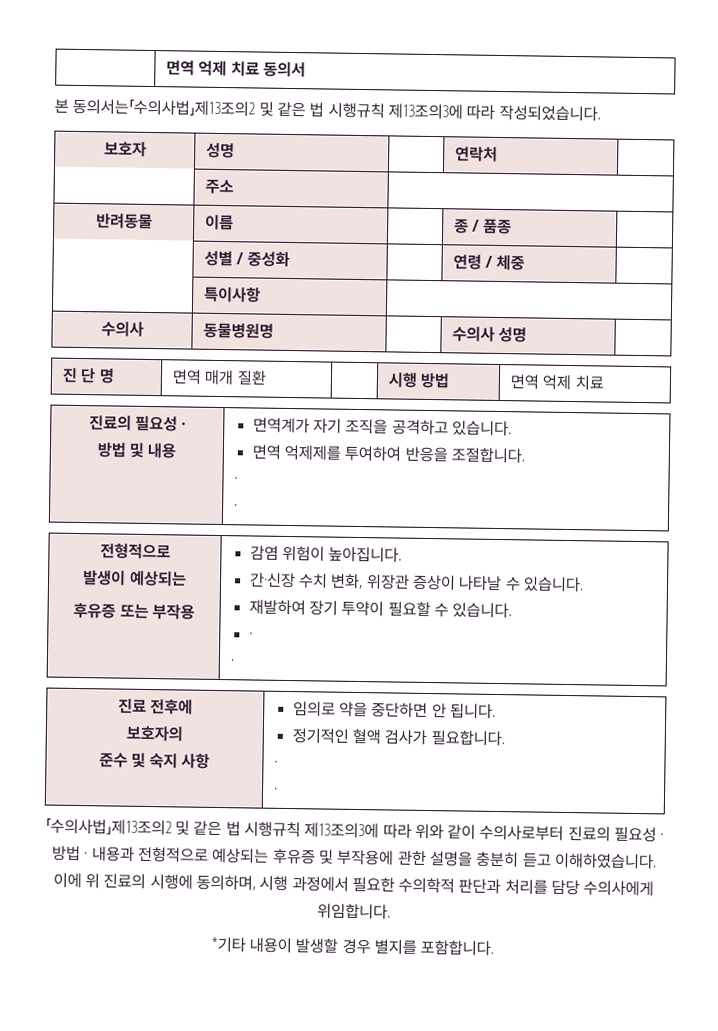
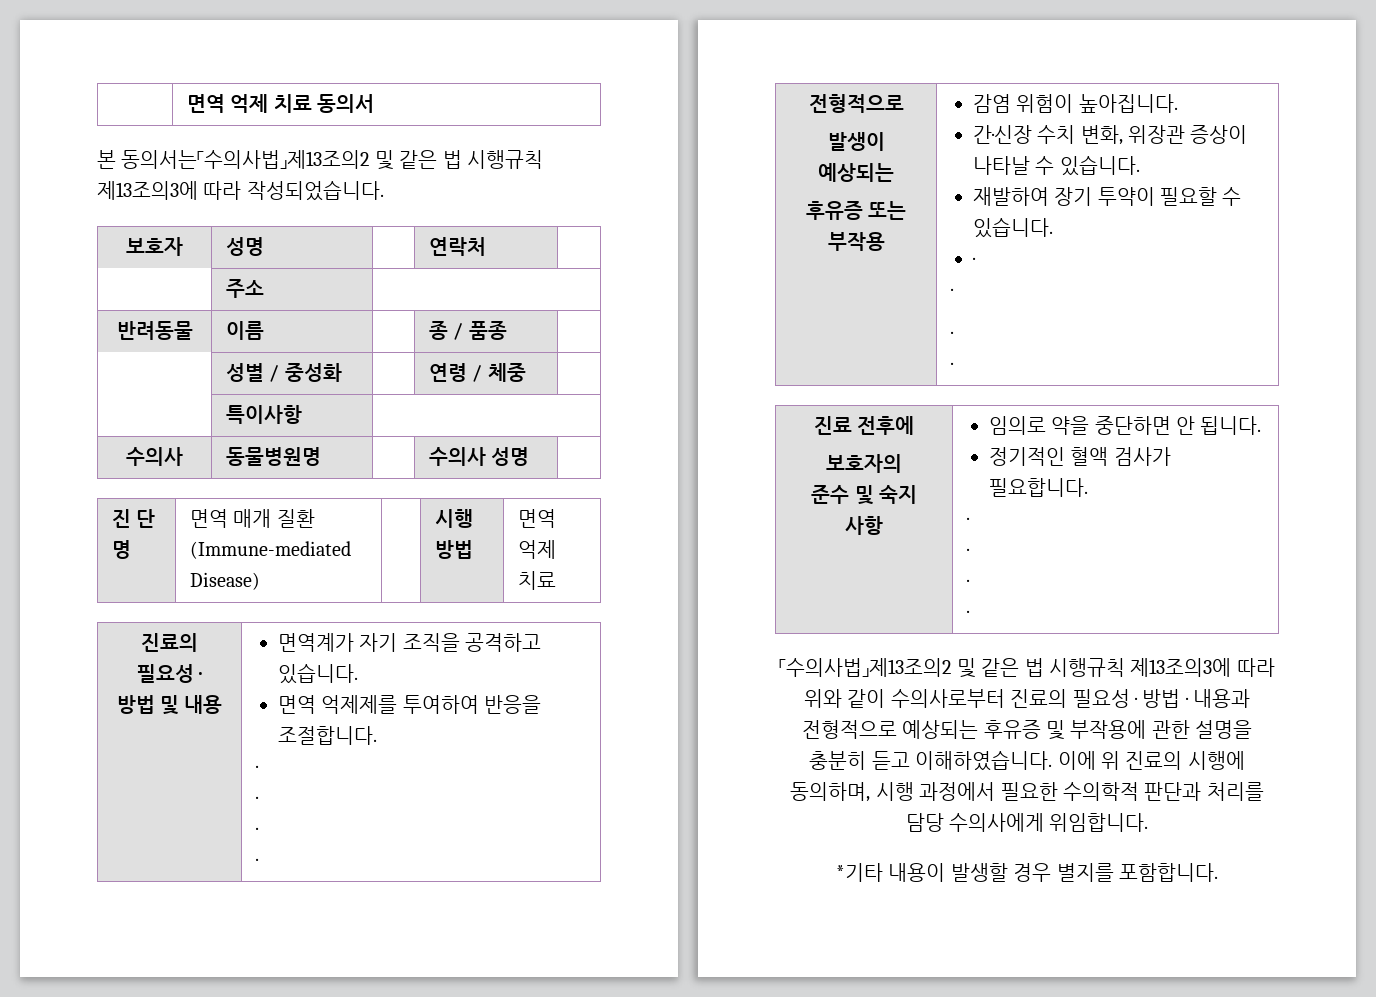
- 진 단 명 | 면역 매개 질환 | | 시행 방법 | 면역 억제 치료
+ 진 단 명 | 면역 매개 질환 (Immune-mediated Disease) | | 시행 방법 | 면역 억제 치료
  진료의 필요성 ·
  방법 및 내용 | 면역계가 자기 조직을 공격하고 있습니다.
  면역 억제제를 투여하여 반응을 조절합니다.
+ ·
+ ·
  ·
  ·
  전형적으로
  발생이 예상되는
  후유증 또는 부작용 | 감염 위험이 높아집니다.
  간·신장 수치 변화, 위장관 증상이 나타날 수 있습니다.
  재발하여 장기 투약이 필요할 수 있습니다.
+ ·
+ ·
  진료 전후에
  보호자의
  준수 및 숙지 사항 | 임의로 약을 중단하면 안 됩니다.
  정기적인 혈액 검사가 필요합니다.
+ ·
+ ·

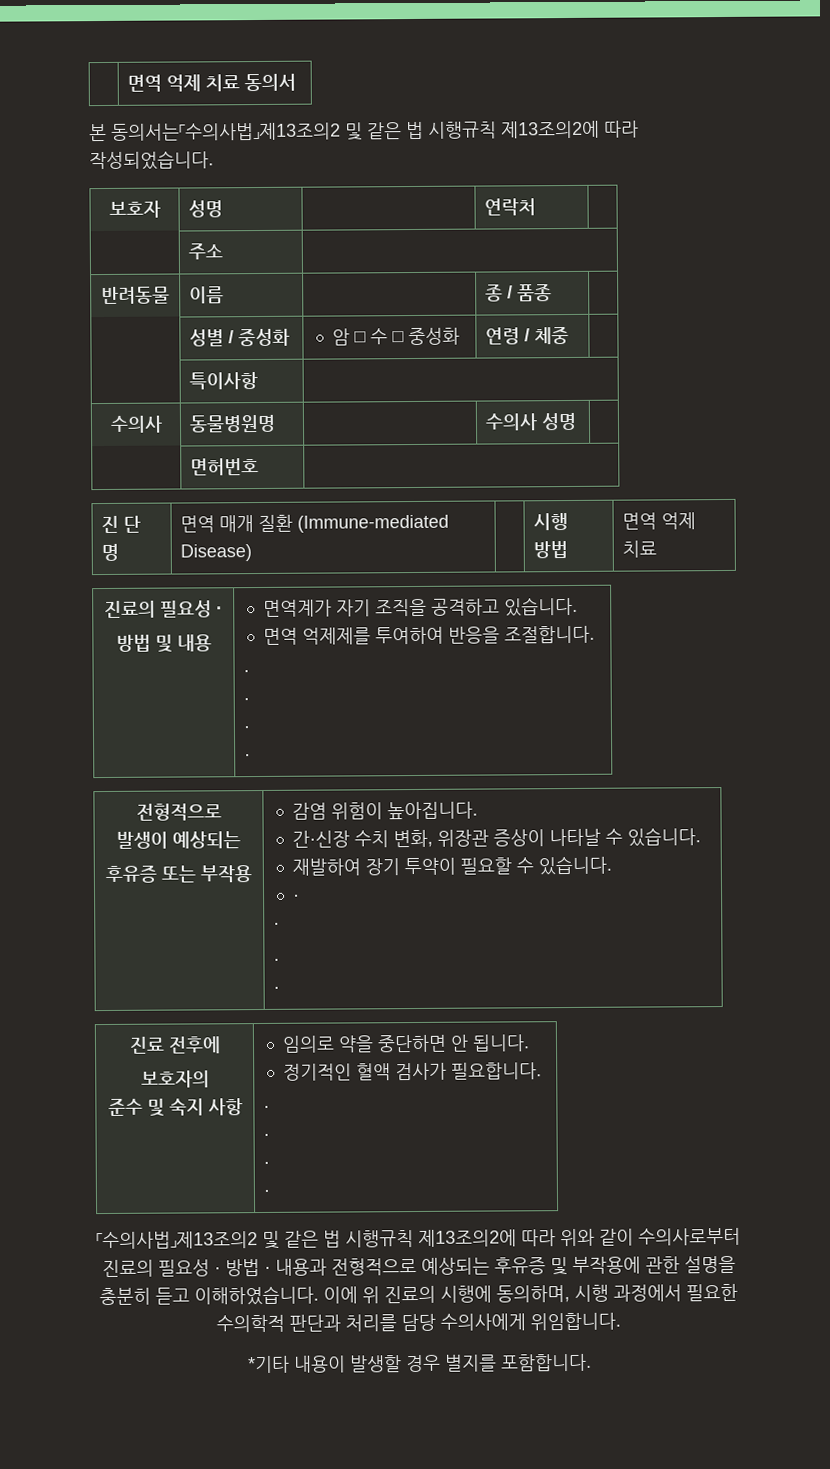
- 본 동의서는「수의사법」제13조의2 및 같은 법 시행규칙 제13조의3에 따라 작성되었습니다.
+ 본 동의서는「수의사법」제13조의2 및 같은 법 시행규칙 제13조의2에 따라 작성되었습니다.
- | 성별 / 중성화 | | 연령 / 체중 |
+ | 성별 / 중성화 | 암 □ 수 □ 중성화 | 연령 / 체중 |
+ | 면허번호 |
- 「수의사법」제13조의2 및 같은 법 시행규칙 제13조의3에 따라 위와 같이 수의사로부터 진료의 필요성 · 방법 · 내용과 전형적으로 예상되는 후유증 및 부작용에 관한 설명을 충분히 듣고 이해하였습니다.
+ 「수의사법」제13조의2 및 같은 법 시행규칙 제13조의2에 따라 위와 같이 수의사로부터 진료의 필요성 · 방법 · 내용과 전형적으로 예상되는 후유증 및 부작용에 관한 설명을 충분히 듣고 이해하였습니다.

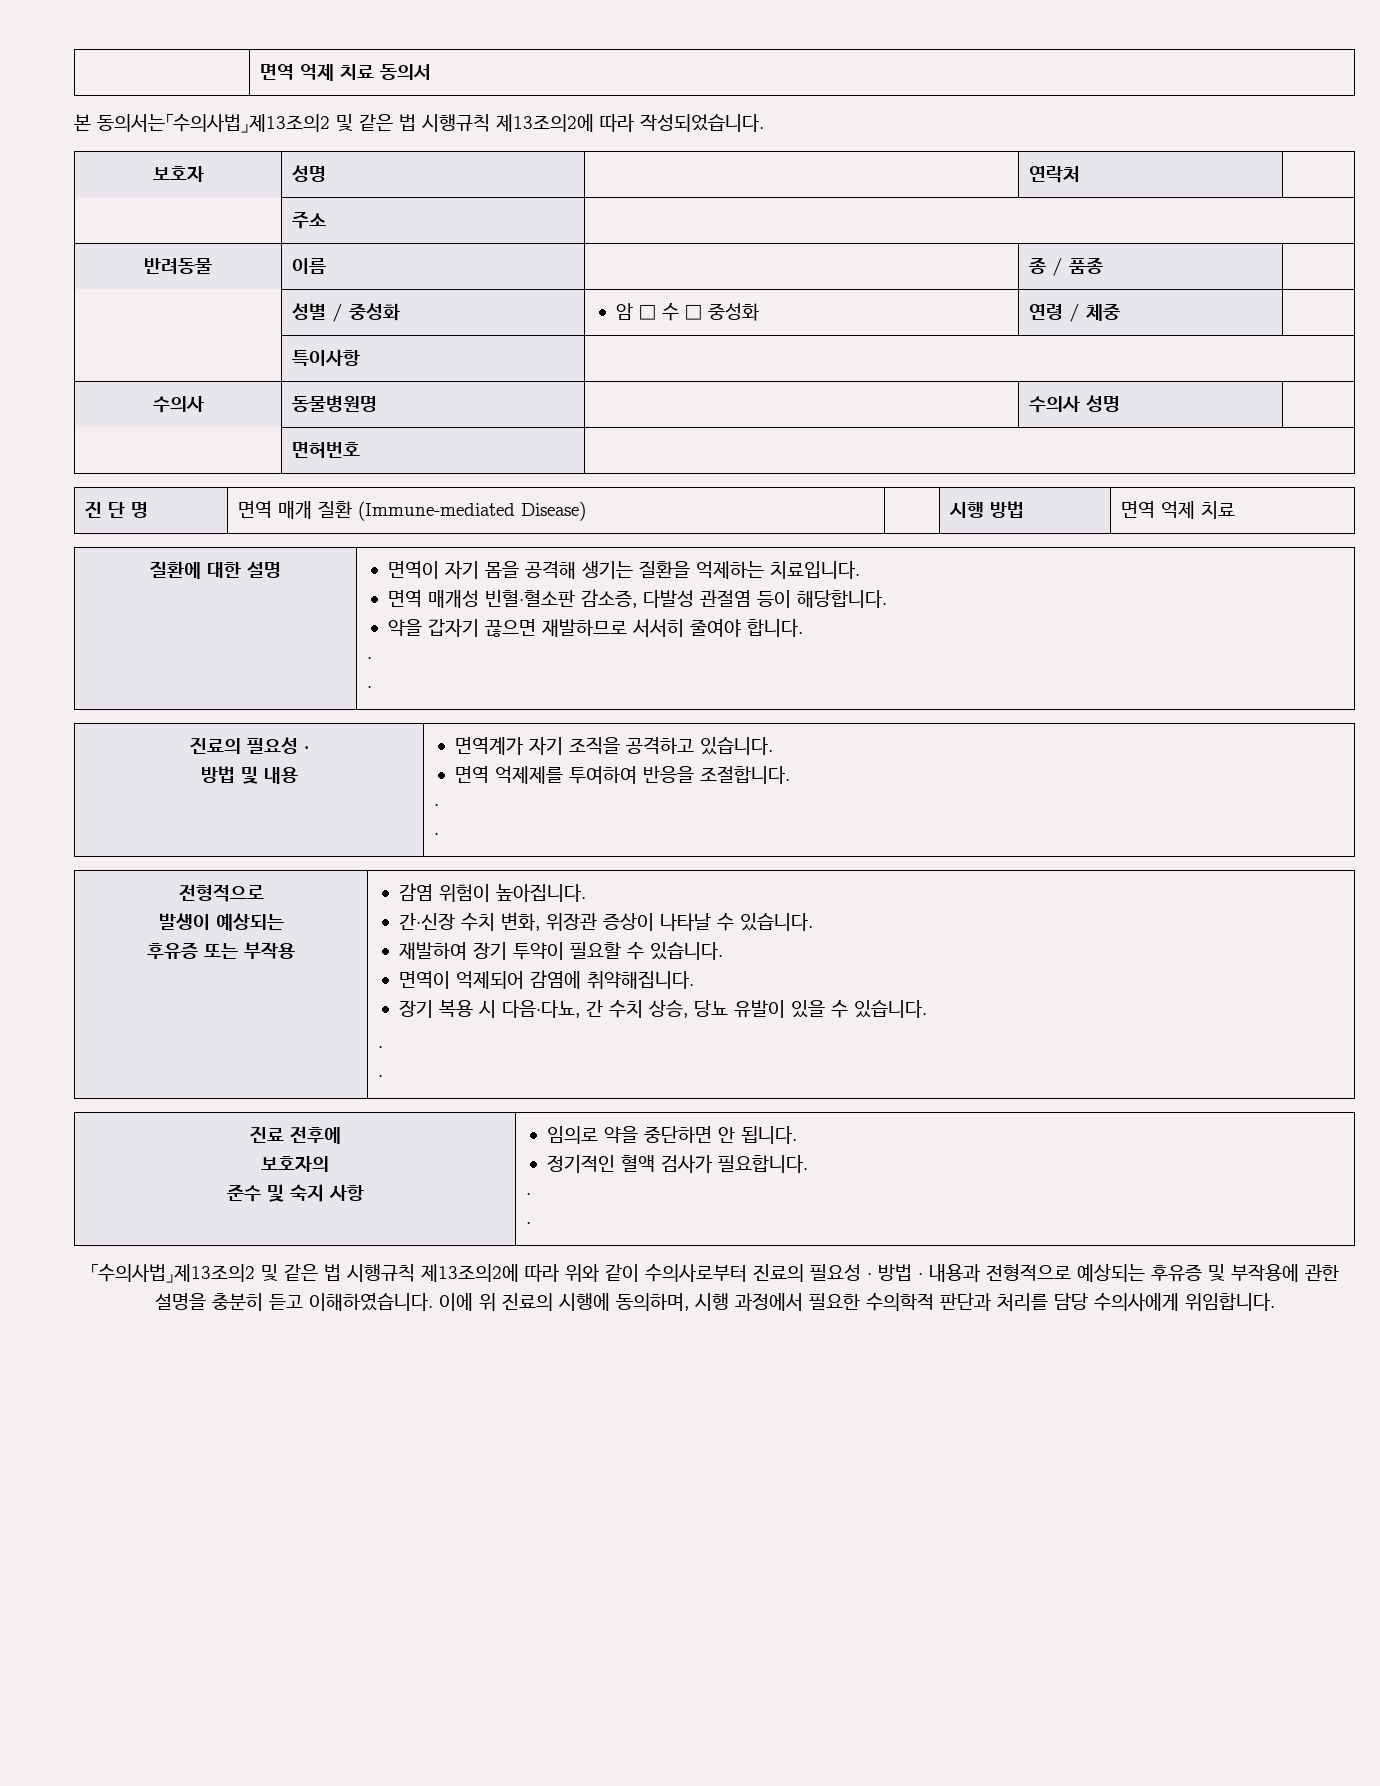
  진 단 명 | 면역 매개 질환 (Immune-mediated Disease) | | 시행 방법 | 면역 억제 치료
+ 질환에 대한 설명 | 면역이 자기 몸을 공격해 생기는 질환을 억제하는 치료입니다.
+ 면역 매개성 빈혈·혈소판 감소증, 다발성 관절염 등이 해당합니다.
+ 약을 갑자기 끊으면 재발하므로 서서히 줄여야 합니다.
+ ·
+ ·
  진료의 필요성 ·
  방법 및 내용 | 면역계가 자기 조직을 공격하고 있습니다.
  면역 억제제를 투여하여 반응을 조절합니다.
- ·
- ·
  재발하여 장기 투약이 필요할 수 있습니다.
- ·
- ·
+ 면역이 억제되어 감염에 취약해집니다.
+ 장기 복용 시 다음·다뇨, 간 수치 상승, 당뇨 유발이 있을 수 있습니다.
  진료 전후에
  보호자의
  준수 및 숙지 사항 | 임의로 약을 중단하면 안 됩니다.
  정기적인 혈액 검사가 필요합니다.
- ·
- ·
- *기타 내용이 발생할 경우 별지를 포함합니다.

